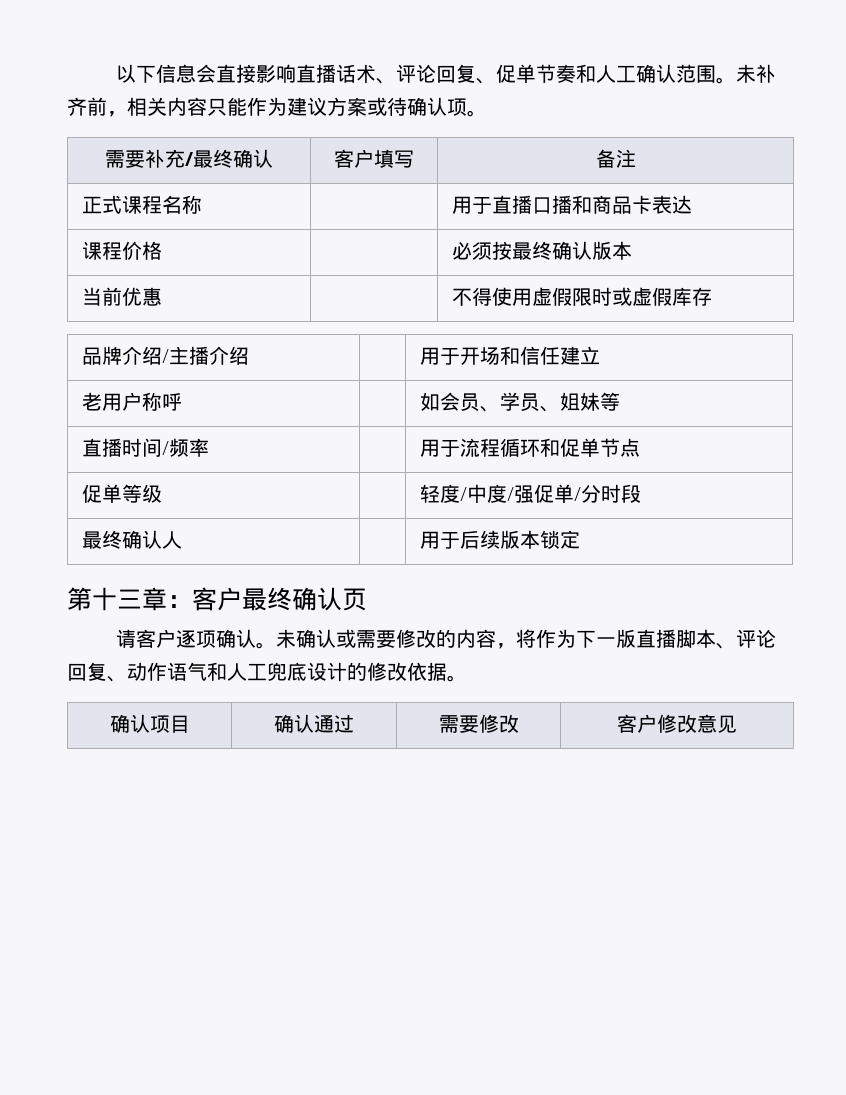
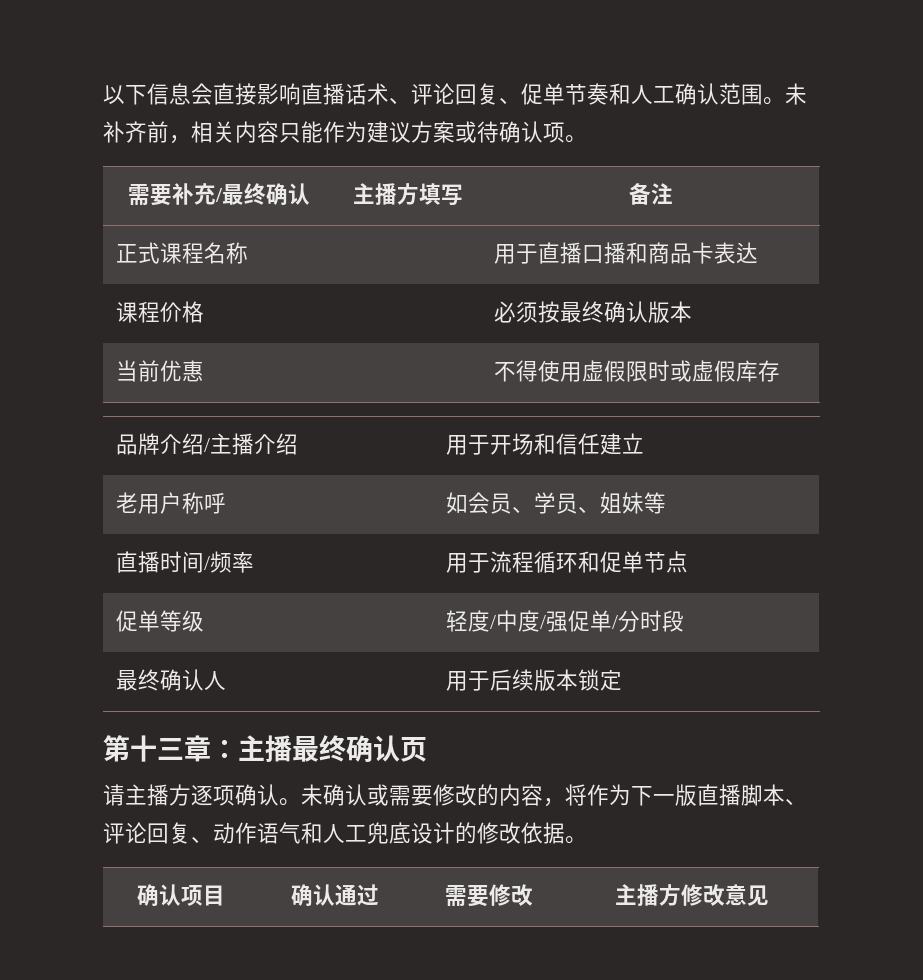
- 需要补充/最终确认 | 客户填写 | 备注
+ 需要补充/最终确认 | 主播方填写 | 备注
- 第十三章：客户最终确认页
+ 第十三章：主播最终确认页
- 请客户逐项确认。
+ 请主播方逐项确认。
- 确认项目 | 确认通过 | 需要修改 | 客户修改意见
+ 确认项目 | 确认通过 | 需要修改 | 主播方修改意见

